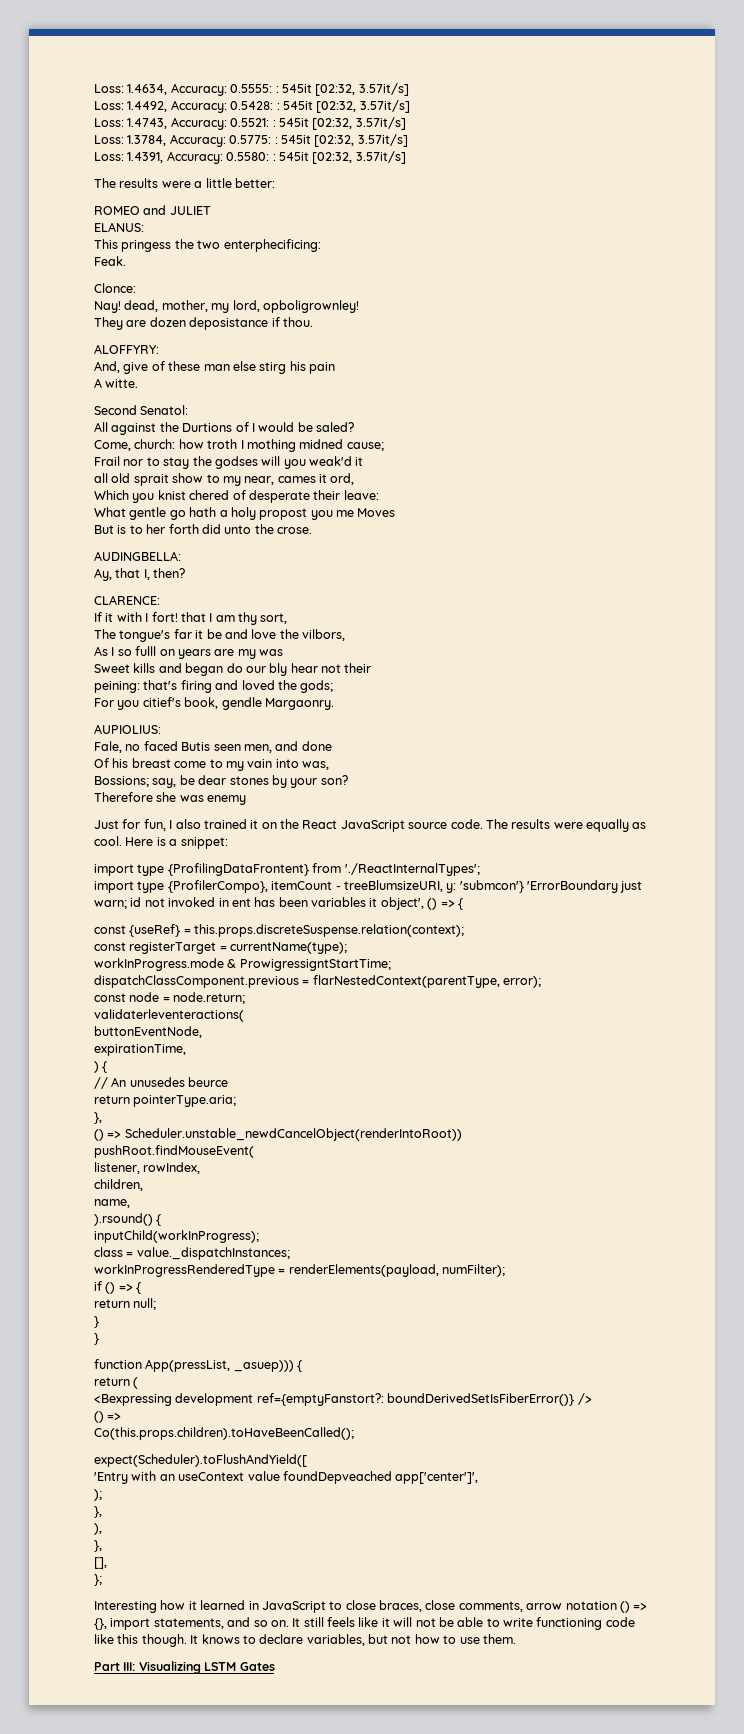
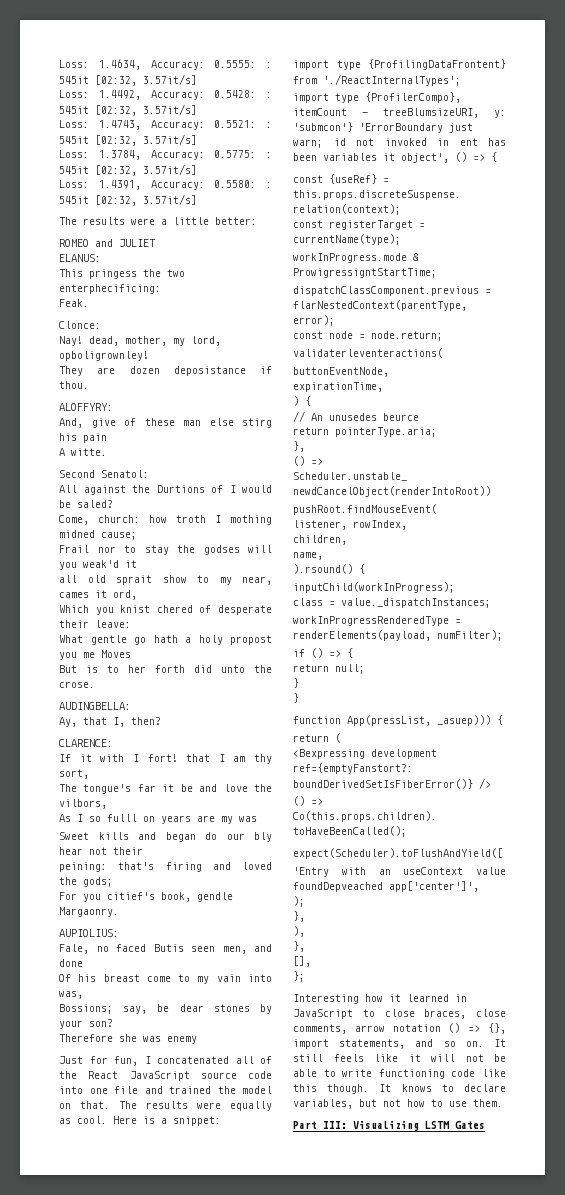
- Just for fun, I also trained it on the React JavaScript source code.
+ Just for fun, I concatenated all of the React JavaScript source code into one file and trained the model on that.

